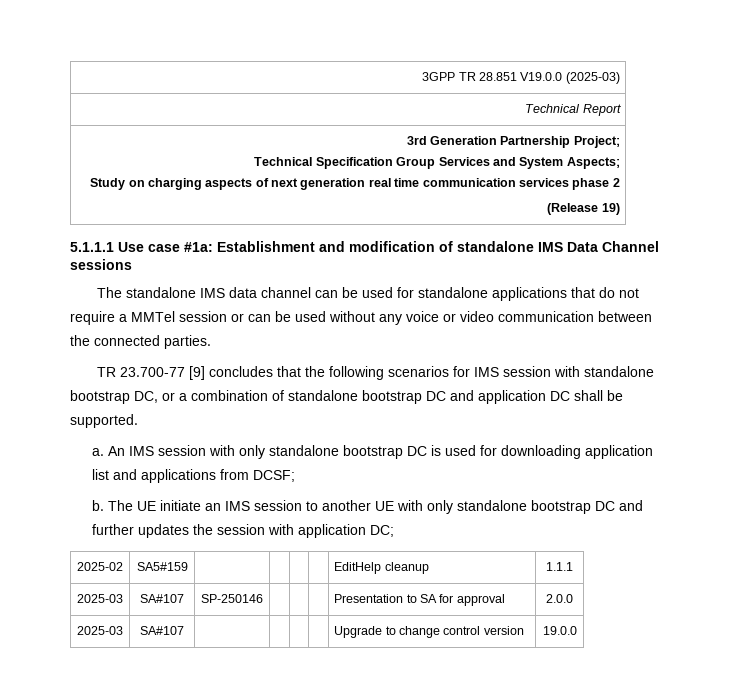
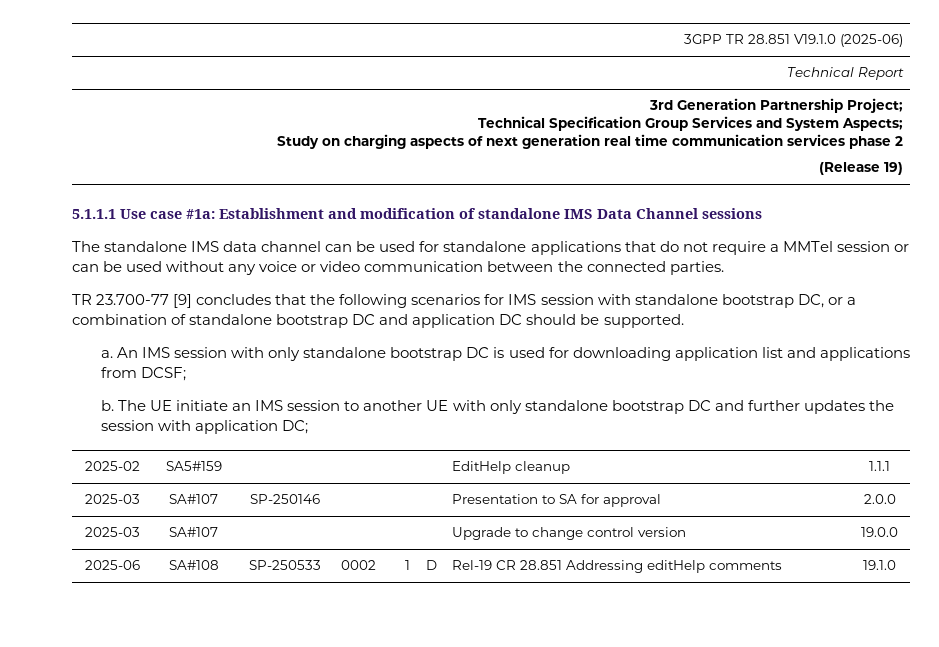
- 3GPP TR 28.851 V19.0.0 (2025-03)
+ 3GPP TR 28.851 V19.1.0 (2025-06)
- TR 23.700-77 [9] concludes that the following scenarios for IMS session with standalone bootstrap DC, or a combination of standalone bootstrap DC and application DC shall be supported.
+ TR 23.700-77 [9] concludes that the following scenarios for IMS session with standalone bootstrap DC, or a combination of standalone bootstrap DC and application DC should be supported.
+ 2025-06 | SA#108 | SP-250533 | 0002 | 1 | D | Rel-19 CR 28.851 Addressing editHelp comments | 19.1.0

